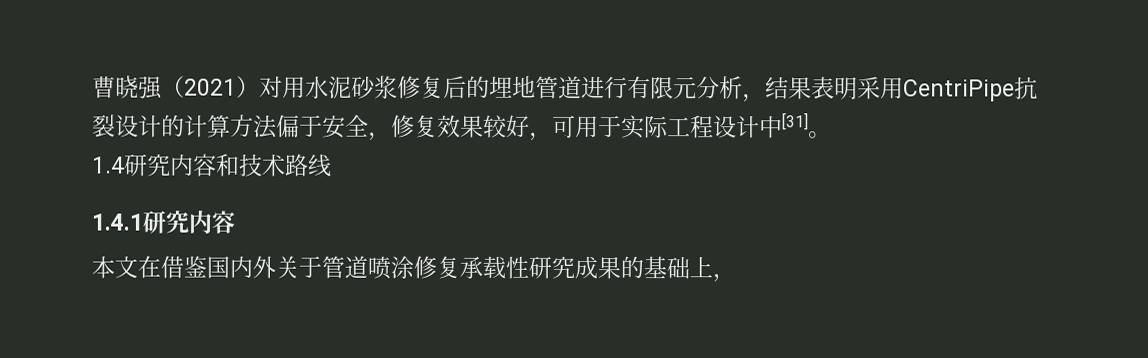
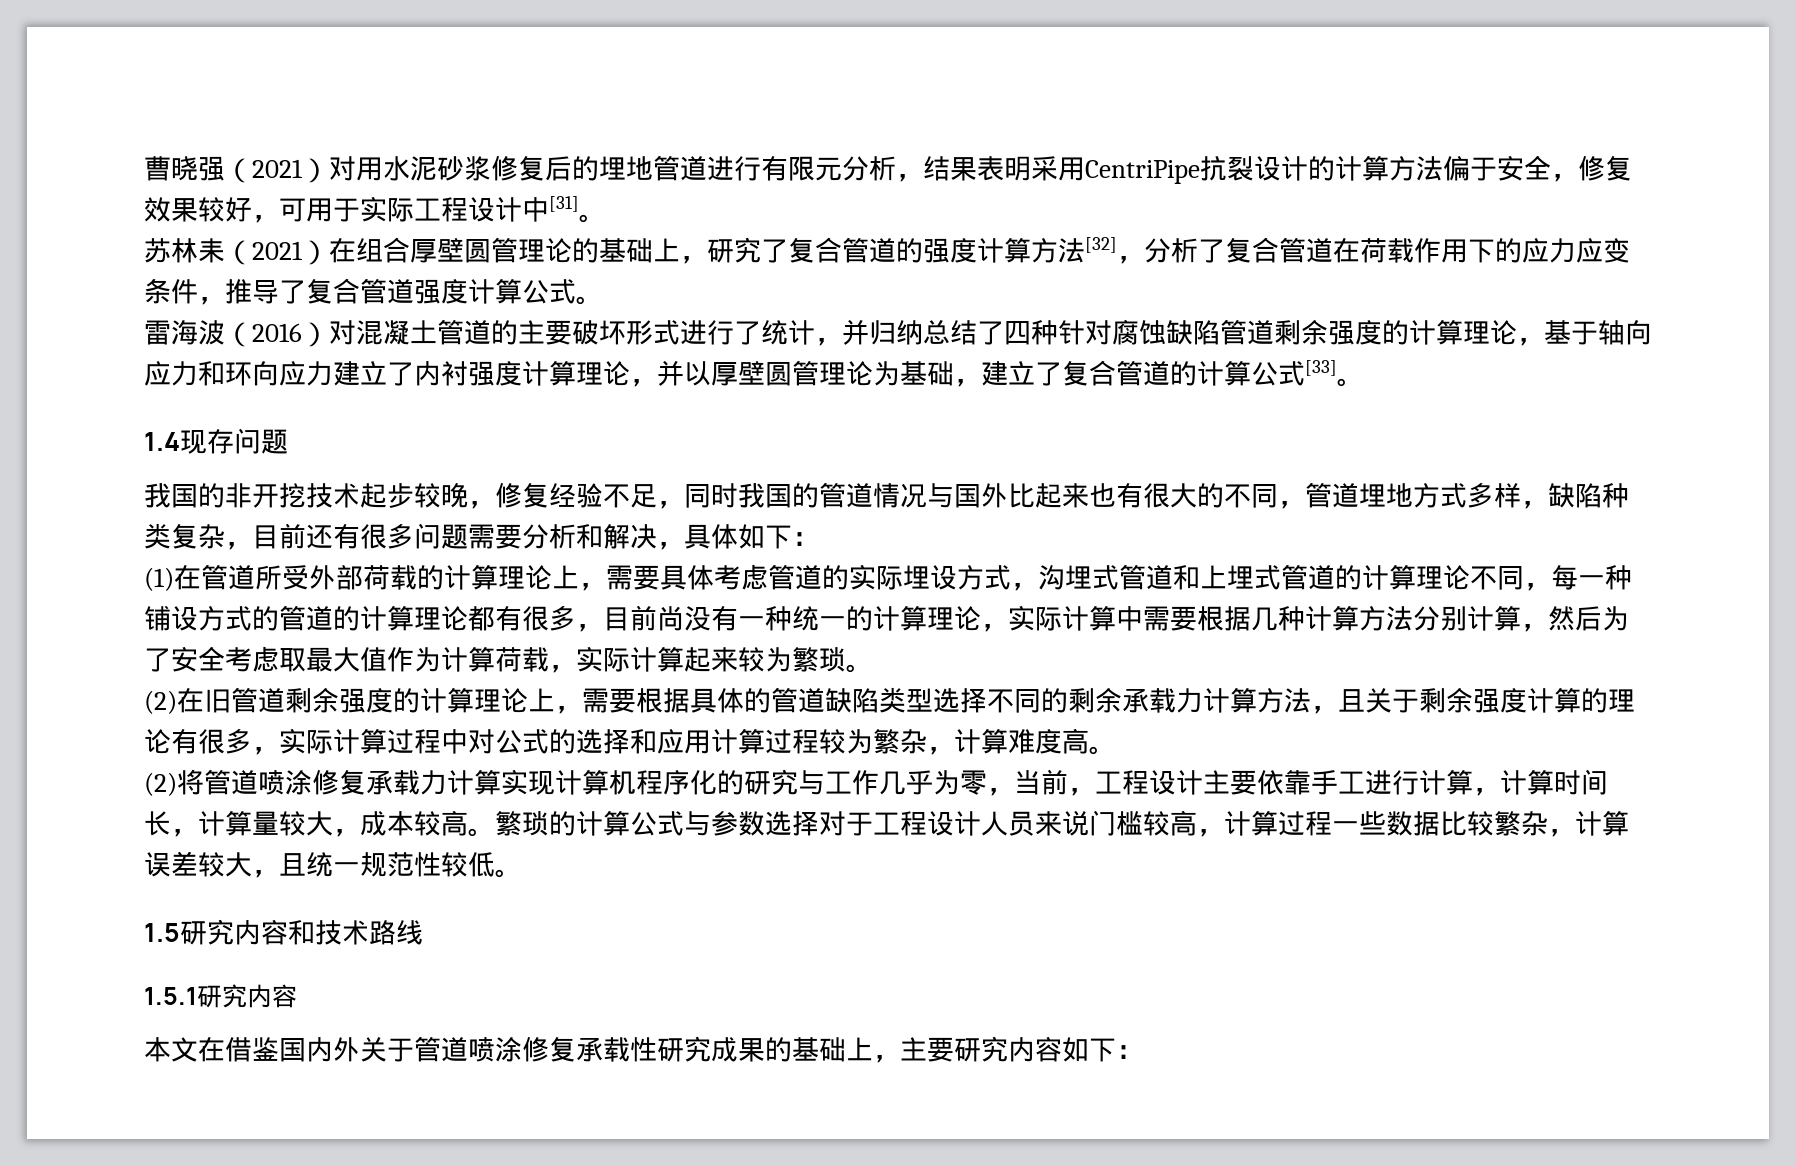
- 1.4研究内容和技术路线
+ 苏林耒（2021）在组合厚壁圆管理论的基础上，研究了复合管道的强度计算方法[32]，分析了复合管道在荷载作用下的应力应变条件，推导了复合管道强度计算公式。
+ 雷海波（2016）对混凝土管道的主要破坏形式进行了统计，并归纳总结了四种针对腐蚀缺陷管道剩余强度的计算理论，基于轴向应力和环向应力建立了内衬强度计算理论，并以厚壁圆管理论为基础，建立了复合管道的计算公式[33]。
+ 1.4现存问题
+ 我国的非开挖技术起步较晚，修复经验不足，同时我国的管道情况与国外比起来也有很大的不同，管道埋地方式多样，缺陷种类复杂，目前还有很多问题需要分析和解决，具体如下：
+ (1)在管道所受外部荷载的计算理论上，需要具体考虑管道的实际埋设方式，沟埋式管道和上埋式管道的计算理论不同，每一种铺设方式的管道的计算理论都有很多，目前尚没有一种统一的计算理论，实际计算中需要根据几种计算方法分别计算，然后为了安全考虑取最大值作为计算荷载，实际计算起来较为繁琐。
+ (2)在旧管道剩余强度的计算理论上，需要根据具体的管道缺陷类型选择不同的剩余承载力计算方法，且关于剩余强度计算的理论有很多，实际计算过程中对公式的选择和应用计算过程较为繁杂，计算难度高。
+ (2)将管道喷涂修复承载力计算实现计算机程序化的研究与工作几乎为零，当前，工程设计主要依靠手工进行计算，计算时间长，计算量较大，成本较高。繁琐的计算公式与参数选择对于工程设计人员来说门槛较高，计算过程一些数据比较繁杂，计算误差较大，且统一规范性较低。
+ 1.5研究内容和技术路线
- 1.4.1研究内容
+ 1.5.1研究内容
- 本文在借鉴国内外关于管道喷涂修复承载性研究成果的基础上，
+ 本文在借鉴国内外关于管道喷涂修复承载性研究成果的基础上，主要研究内容如下：

